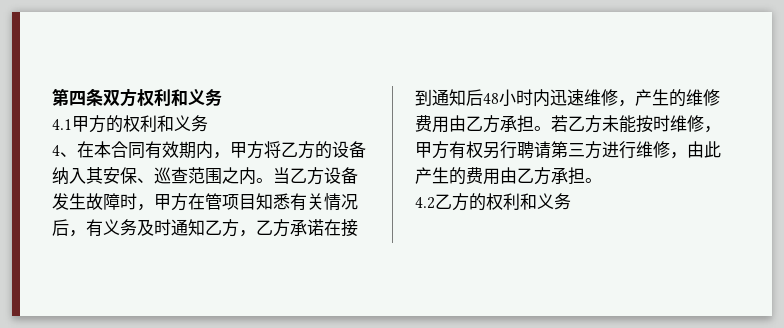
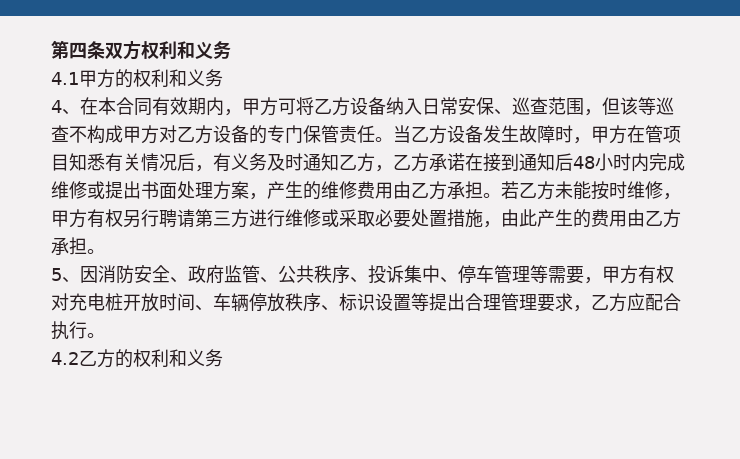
- 4、在本合同有效期内，甲方将乙方的设备纳入其安保、巡查范围之内。
+ 4、在本合同有效期内，甲方可将乙方设备纳入日常安保、巡查范围，但该等巡查不构成甲方对乙方设备的专门保管责任。
- 当乙方设备发生故障时，甲方在管项目知悉有关情况后，有义务及时通知乙方，乙方承诺在接到通知后48小时内迅速维修，产生的维修费用由乙方承担。
+ 当乙方设备发生故障时，甲方在管项目知悉有关情况后，有义务及时通知乙方，乙方承诺在接到通知后48小时内完成维修或提出书面处理方案，产生的维修费用由乙方承担。
- 若乙方未能按时维修，甲方有权另行聘请第三方进行维修，由此产生的费用由乙方承担。
+ 若乙方未能按时维修，甲方有权另行聘请第三方进行维修或采取必要处置措施，由此产生的费用由乙方承担。
+ 5、因消防安全、政府监管、公共秩序、投诉集中、停车管理等需要，甲方有权对充电桩开放时间、车辆停放秩序、标识设置等提出合理管理要求，乙方应配合执行。

